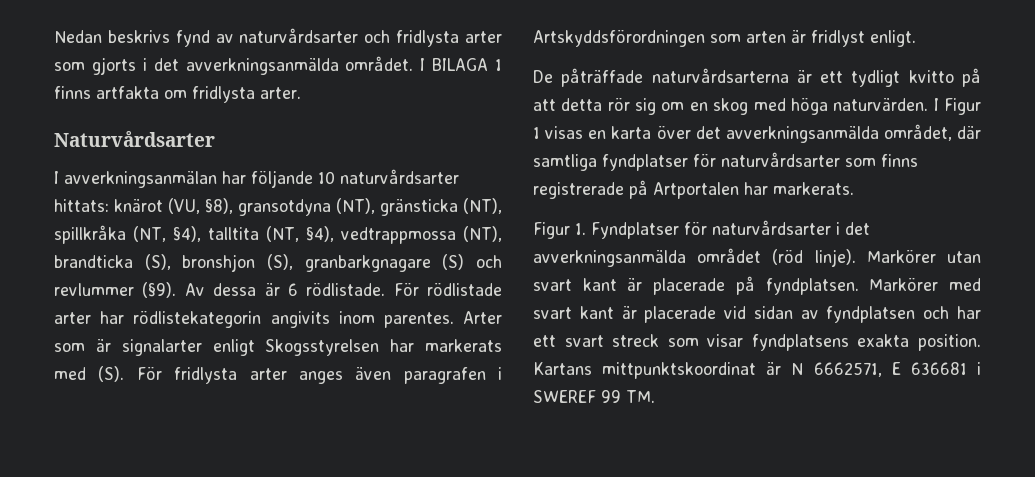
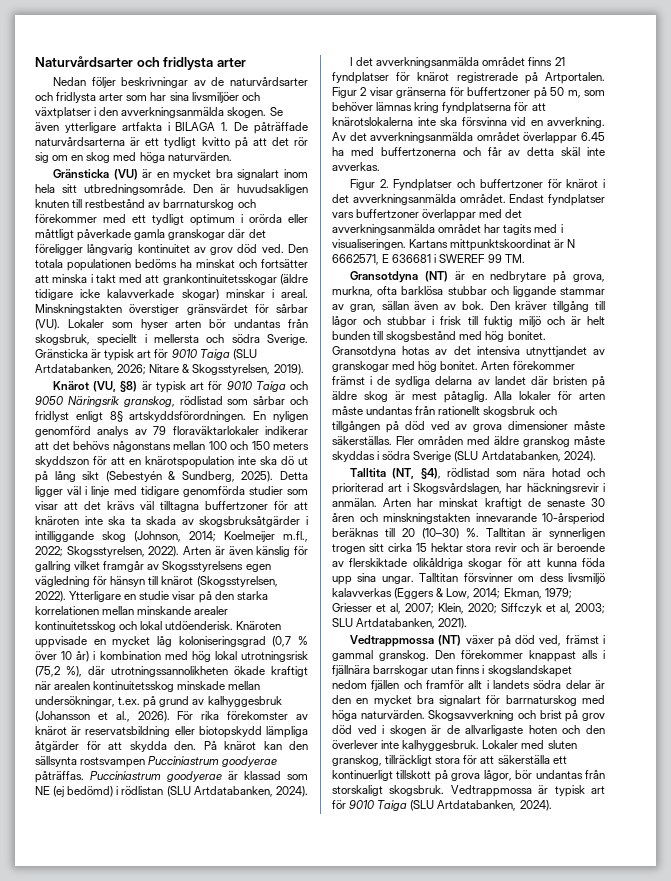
- Nedan beskrivs fynd av naturvårdsarter och fridlysta arter som gjorts i det avverkningsanmälda området. I BILAGA 1 finns artfakta om fridlysta arter.
- Naturvårdsarter
- I avverkningsanmälan har följande 10 naturvårdsarter hittats: knärot (VU, §8), gransotdyna (NT), gränsticka (NT), spillkråka (NT, §4), talltita (NT, §4), vedtrappmossa (NT), brandticka (S), bronshjon (S), granbarkgnagare (S) och revlummer (§9). Av dessa är 6 rödlistade. För rödlistade arter har rödlistekategorin angivits inom parentes. Arter som är signalarter enligt Skogsstyrelsen har markerats med (S). För fridlysta arter anges även paragrafen i Artskyddsförordningen som arten är fridlyst enligt.
- De påträffade naturvårdsarterna är ett tydligt kvitto på att detta rör sig om en skog med höga naturvärden. I Figur 1 visas en karta över det avverkningsanmälda området, där samtliga fyndplatser för naturvårdsarter som finns registrerade på Artportalen har markerats.
- Figur 1. Fyndplatser för naturvårdsarter i det avverkningsanmälda området (röd linje). Markörer utan svart kant är placerade på fyndplatsen. Markörer med svart kant är placerade vid sidan av fyndplatsen och har ett svart streck som visar fyndplatsens exakta position.
+ Naturvårdsarter och fridlysta arter
+ Nedan följer beskrivningar av de naturvårdsarter och fridlysta arter som har sina livsmiljöer och växtplatser i den avverkningsanmälda skogen. Se även ytterligare artfakta i BILAGA 1. De påträffade naturvårdsarterna är ett tydligt kvitto på att det rör sig om en skog med höga naturvärden.
+ Gränsticka (VU) är en mycket bra signalart inom hela sitt utbredningsområde. Den är huvudsakligen knuten till restbestånd av barrnaturskog och förekommer med ett tydligt optimum i orörda eller måttligt påverkade gamla granskogar där det föreligger långvarig kontinuitet av grov död ved. Den totala populationen bedöms ha minskat och fortsätter att minska i takt med att grankontinuitetsskogar (äldre tidigare icke kalavverkade skogar) minskar i areal. Minskningstakten överstiger gränsvärdet för sårbar (VU). Lokaler som hyser arten bör undantas från skogsbruk, speciellt i mellersta och södra Sverige. Gränsticka är typisk art för 9010 Taiga (SLU Artdatabanken, 2026; Nitare & Skogsstyrelsen, 2019).
+ Knärot (VU, §8) är typisk art för 9010 Taiga och 9050 Näringsrik granskog, rödlistad som sårbar och fridlyst enligt 8§ artskyddsförordningen. En nyligen genomförd analys av 79 floraväktarlokaler indikerar att det behövs någonstans mellan 100 och 150 meters skyddszon för att en knärotspopulation inte ska dö ut på lång sikt (Sebestyén & Sundberg, 2025). Detta ligger väl i linje med tidigare genomförda studier som visar att det krävs väl tilltagna buffertzoner för att knäroten inte ska ta skada av skogsbruksåtgärder i intilliggande skog (Johnson, 2014; Koelmeijer m.fl., 2022; Skogsstyrelsen, 2022). Arten är även känslig för gallring vilket framgår av Skogsstyrelsens egen vägledning för hänsyn till knärot (Skogsstyrelsen, 2022). Ytterligare en studie visar på den starka korrelationen mellan minskande arealer kontinuitetsskog och lokal utdöenderisk. Knäroten uppvisade en mycket låg koloniseringsgrad (0,7 % över 10 år) i kombination med hög lokal utrotningsrisk (75,2 %), där utrotningssannolikheten ökade kraftigt när arealen kontinuitetsskog minskade mellan undersökningar, t.ex. på grund av kalhyggesbruk (Johansson et al., 2026). För rika förekomster av knärot är reservatsbildning eller biotopskydd lämpliga åtgärder för att skydda den. På knärot kan den sällsynta rostsvampen Pucciniastrum goodyerae påträffas. Pucciniastrum goodyerae är klassad som NE (ej bedömd) i rödlistan (SLU Artdatabanken, 2024).
+ I det avverkningsanmälda området finns 21 fyndplatser för knärot registrerade på Artportalen. Figur 2 visar gränserna för buffertzoner på 50 m, som behöver lämnas kring fyndplatserna för att knärotslokalerna inte ska försvinna vid en avverkning. Av det avverkningsanmälda området överlappar 6.45 ha med buffertzonerna och får av detta skäl inte avverkas.
+ Figur 2. Fyndplatser och buffertzoner för knärot i det avverkningsanmälda området. Endast fyndplatser vars buffertzoner överlappar med det avverkningsanmälda området har tagits med i visualiseringen.
+ Gransotdyna (NT) är en nedbrytare på grova, murkna, ofta barklösa stubbar och liggande stammar av gran, sällan även av bok. Den kräver tillgång till lågor och stubbar i frisk till fuktig miljö och är helt bunden till skogsbestånd med hög bonitet. Gransotdyna hotas av det intensiva utnyttjandet av granskogar med hög bonitet. Arten förekommer främst i de sydliga delarna av landet där bristen på äldre skog är mest påtaglig. Alla lokaler för arten måste undantas från rationellt skogsbruk och tillgången på död ved av grova dimensioner måste säkerställas. Fler områden med äldre granskog måste skyddas i södra Sverige (SLU Artdatabanken, 2024).
+ Talltita (NT, §4), rödlistad som nära hotad och prioriterad art i Skogsvårdslagen, har häckningsrevir i anmälan. Arten har minskat kraftigt de senaste 30 åren och minskningstakten innevarande 10-årsperiod beräknas till 20 (10–30) %. Talltitan är synnerligen trogen sitt cirka 15 hektar stora revir och är beroende av flerskiktade olikåldriga skogar för att kunna föda upp sina ungar. Talltitan försvinner om dess livsmiljö kalavverkas (Eggers & Low, 2014; Ekman, 1979; Griesser et al, 2007; Klein, 2020; Siffczyk et al, 2003; SLU Artdatabanken, 2021).
+ Vedtrappmossa (NT) växer på död ved, främst i gammal granskog. Den förekommer knappast alls i fjällnära barrskogar utan finns i skogslandskapet nedom fjällen och framför allt i landets södra delar är den en mycket bra signalart för barrnaturskog med höga naturvärden. Skogsavverkning och brist på grov död ved i skogen är de allvarligaste hoten och den överlever inte kalhyggesbruk. Lokaler med sluten granskog, tillräckligt stora för att säkerställa ett kontinuerligt tillskott på grova lågor, bör undantas från storskaligt skogsbruk. Vedtrappmossa är typisk art för 9010 Taiga (SLU Artdatabanken, 2024).

